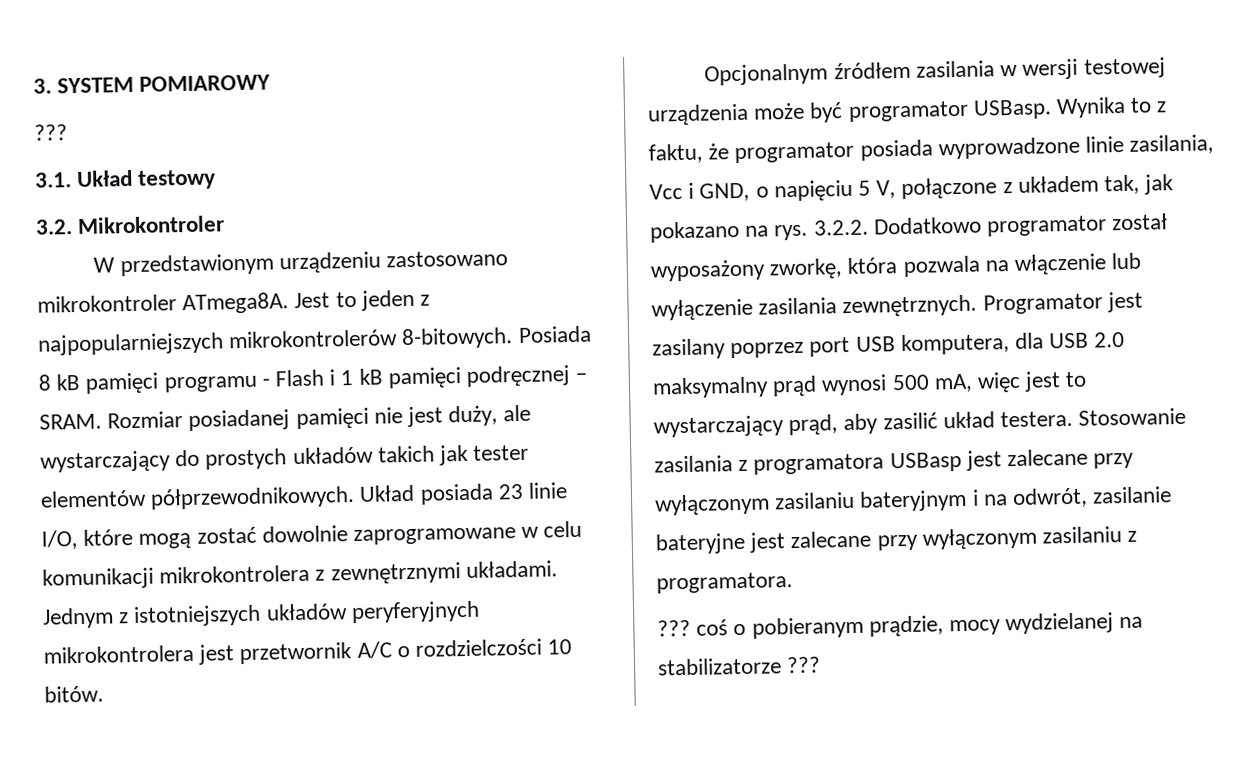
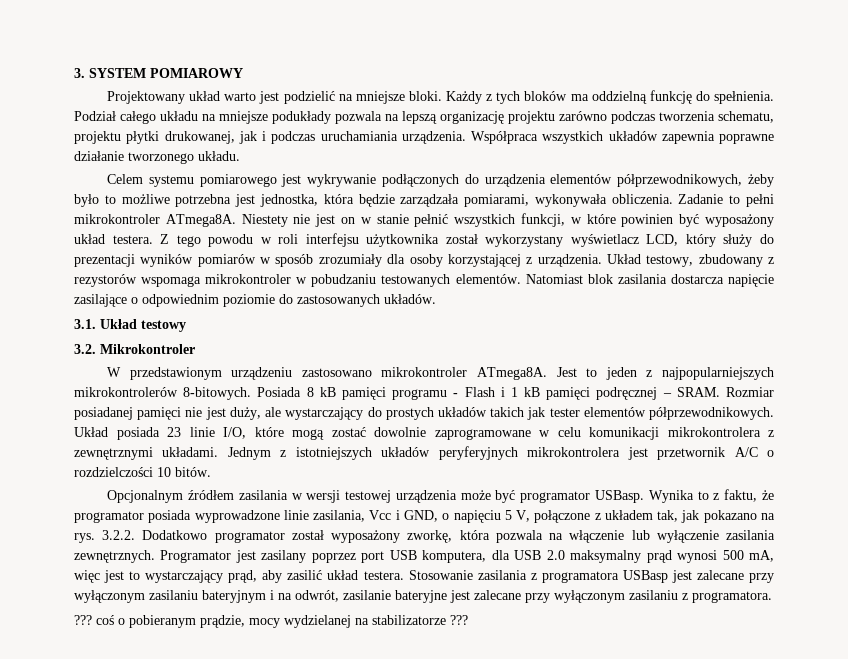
  3. SYSTEM POMIAROWY
- ???
+ Projektowany układ warto jest podzielić na mniejsze bloki. Każdy z tych bloków ma oddzielną funkcję do spełnienia. Podział całego układu na mniejsze podukłady pozwala na lepszą organizację projektu zarówno podczas tworzenia schematu, projektu płytki drukowanej, jak i podczas uruchamiania urządzenia. Współpraca wszystkich układów zapewnia poprawne działanie tworzonego układu.
+ Celem systemu pomiarowego jest wykrywanie podłączonych do urządzenia elementów półprzewodnikowych, żeby było to możliwe potrzebna jest jednostka, która będzie zarządzała pomiarami, wykonywała obliczenia. Zadanie to pełni mikrokontroler ATmega8A. Niestety nie jest on w stanie pełnić wszystkich funkcji, w które powinien być wyposażony układ testera. Z tego powodu w roli interfejsu użytkownika został wykorzystany wyświetlacz LCD, który służy do prezentacji wyników pomiarów w sposób zrozumiały dla osoby korzystającej z urządzenia. Układ testowy, zbudowany z rezystorów wspomaga mikrokontroler w pobudzaniu testowanych elementów. Natomiast blok zasilania dostarcza napięcie zasilające o odpowiednim poziomie do zastosowanych układów.

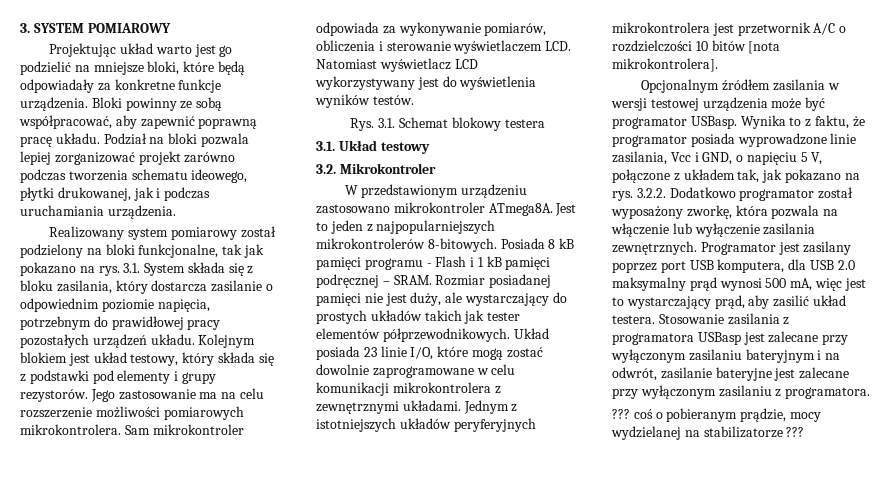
- Projektowany układ warto jest podzielić na mniejsze bloki. Każdy z tych bloków ma oddzielną funkcję do spełnienia. Podział całego układu na mniejsze podukłady pozwala na lepszą organizację projektu zarówno podczas tworzenia schematu, projektu płytki drukowanej, jak i podczas uruchamiania urządzenia. Współpraca wszystkich układów zapewnia poprawne działanie tworzonego układu.
- Celem systemu pomiarowego jest wykrywanie podłączonych do urządzenia elementów półprzewodnikowych, żeby było to możliwe potrzebna jest jednostka, która będzie zarządzała pomiarami, wykonywała obliczenia. Zadanie to pełni mikrokontroler ATmega8A. Niestety nie jest on w stanie pełnić wszystkich funkcji, w które powinien być wyposażony układ testera. Z tego powodu w roli interfejsu użytkownika został wykorzystany wyświetlacz LCD, który służy do prezentacji wyników pomiarów w sposób zrozumiały dla osoby korzystającej z urządzenia. Układ testowy, zbudowany z rezystorów wspomaga mikrokontroler w pobudzaniu testowanych elementów. Natomiast blok zasilania dostarcza napięcie zasilające o odpowiednim poziomie do zastosowanych układów.
+ Projektując układ warto jest go podzielić na mniejsze bloki, które będą odpowiadały za konkretne funkcje urządzenia. Bloki powinny ze sobą współpracować, aby zapewnić poprawną pracę układu. Podział na bloki pozwala lepiej zorganizować projekt zarówno podczas tworzenia schematu ideowego, płytki drukowanej, jak i podczas uruchamiania urządzenia.
+ Realizowany system pomiarowy został podzielony na bloki funkcjonalne, tak jak pokazano na rys. 3.1. System składa się z bloku zasilania, który dostarcza zasilanie o odpowiednim poziomie napięcia, potrzebnym do prawidłowej pracy pozostałych urządzeń układu. Kolejnym blokiem jest układ testowy, który składa się z podstawki pod elementy i grupy rezystorów. Jego zastosowanie ma na celu rozszerzenie możliwości pomiarowych mikrokontrolera. Sam mikrokontroler odpowiada za wykonywanie pomiarów, obliczenia i sterowanie wyświetlaczem LCD. Natomiast wyświetlacz LCD wykorzystywany jest do wyświetlenia wyników testów.
+ Rys. 3.1. Schemat blokowy testera
- Jednym z istotniejszych układów peryferyjnych mikrokontrolera jest przetwornik A/C o rozdzielczości 10 bitów.
+ Jednym z istotniejszych układów peryferyjnych mikrokontrolera jest przetwornik A/C o rozdzielczości 10 bitów [nota mikrokontrolera].

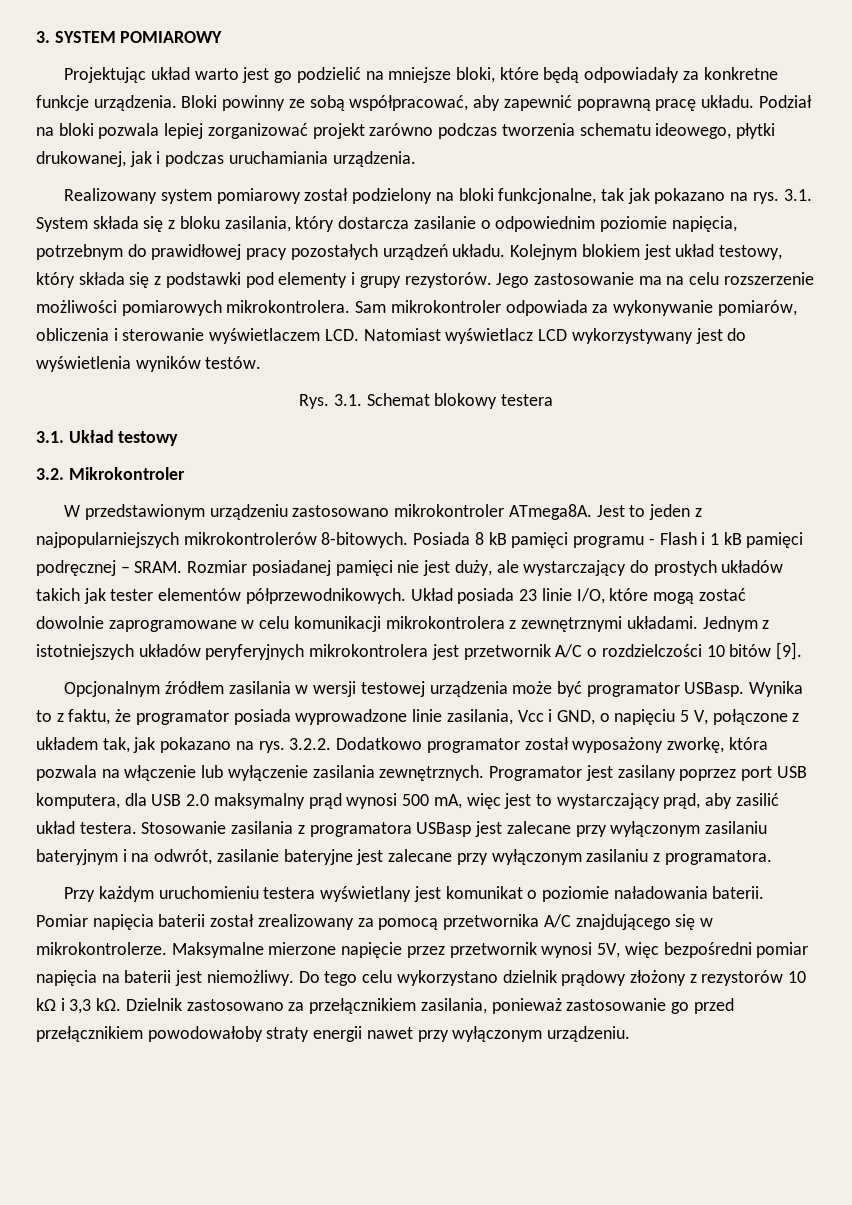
- Jednym z istotniejszych układów peryferyjnych mikrokontrolera jest przetwornik A/C o rozdzielczości 10 bitów [nota mikrokontrolera].
+ Jednym z istotniejszych układów peryferyjnych mikrokontrolera jest przetwornik A/C o rozdzielczości 10 bitów [9].
- ??? coś o pobieranym prądzie, mocy wydzielanej na stabilizatorze ???
+ Przy każdym uruchomieniu testera wyświetlany jest komunikat o poziomie naładowania baterii. Pomiar napięcia baterii został zrealizowany za pomocą przetwornika A/C znajdującego się w mikrokontrolerze. Maksymalne mierzone napięcie przez przetwornik wynosi 5V, więc bezpośredni pomiar napięcia na baterii jest niemożliwy. Do tego celu wykorzystano dzielnik prądowy złożony z rezystorów 10 kΩ i 3,3 kΩ. Dzielnik zastosowano za przełącznikiem zasilania, ponieważ zastosowanie go przed przełącznikiem powodowałoby straty energii nawet przy wyłączonym urządzeniu.

